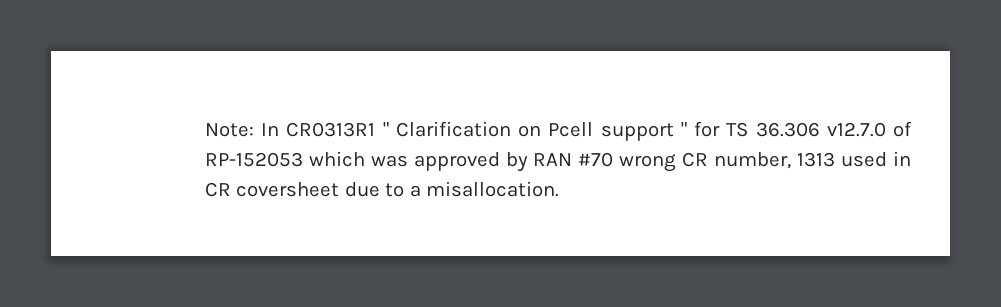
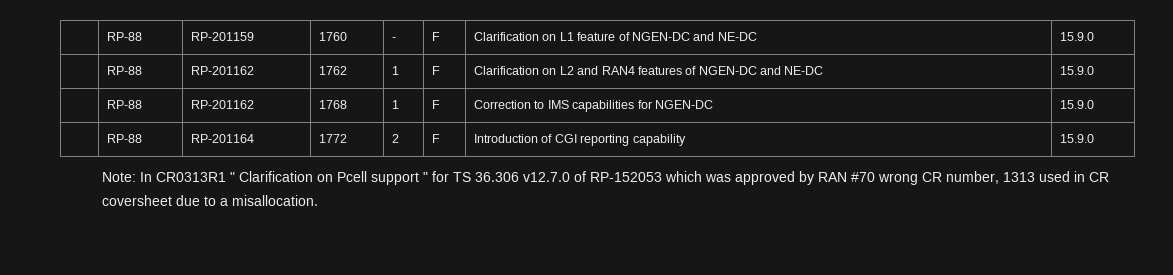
+ | RP-88 | RP-201159 | 1760 | - | F | Clarification on L1 feature of NGEN-DC and NE-DC | 15.9.0
+ | RP-88 | RP-201162 | 1762 | 1 | F | Clarification on L2 and RAN4 features of NGEN-DC and NE-DC | 15.9.0
+ | RP-88 | RP-201162 | 1768 | 1 | F | Correction to IMS capabilities for NGEN-DC | 15.9.0
+ | RP-88 | RP-201164 | 1772 | 2 | F | Introduction of CGI reporting capability | 15.9.0

